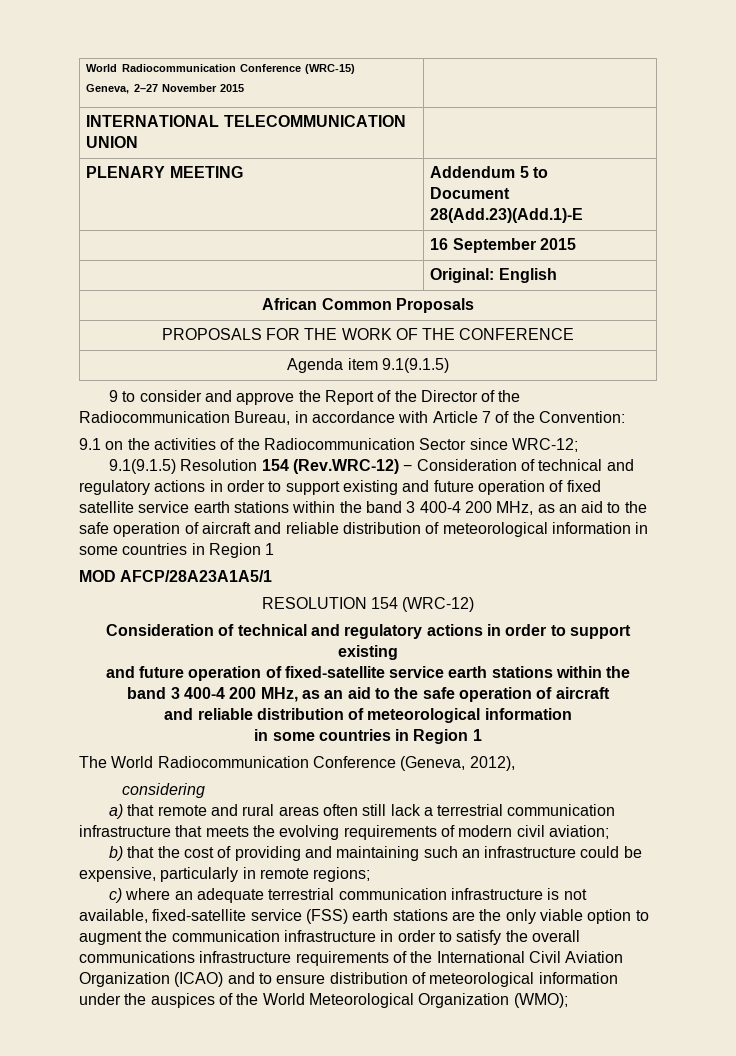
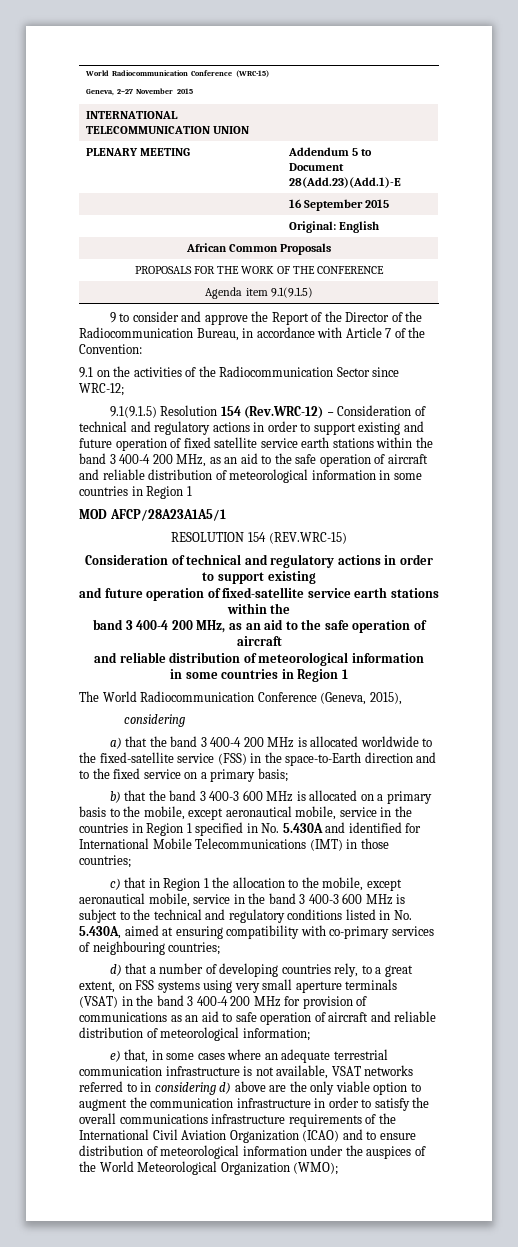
- RESOLUTION 154 (WRC-12)
+ RESOLUTION 154 (REV.WRC-15)
- The World Radiocommunication Conference (Geneva, 2012),
+ The World Radiocommunication Conference (Geneva, 2015),
- a) that remote and rural areas often still lack a terrestrial communication infrastructure that meets the evolving requirements of modern civil aviation;
- b) that the cost of providing and maintaining such an infrastructure could be expensive, particularly in remote regions;
- c) where an adequate terrestrial communication infrastructure is not available, fixed-satellite service (FSS) earth stations are the only viable option to augment the communication infrastructure in order to satisfy the overall communications infrastructure requirements of the International Civil Aviation Organization (ICAO) and to ensure distribution of meteorological information under the auspices of the World Meteorological Organization (WMO);
+ a) that the band 3 400-4 200 MHz is allocated worldwide to the fixed-satellite service (FSS) in the space-to-Earth direction and to the fixed service on a primary basis;
+ b) that the band 3 400-3 600 MHz is allocated on a primary basis to the mobile, except aeronautical mobile, service in the countries in Region 1 specified in No. 5.430A and identified for International Mobile Telecommunications (IMT) in those countries;
+ c) that in Region 1 the allocation to the mobile, except aeronautical mobile, service in the band 3 400-3 600 MHz is subject to the technical and regulatory conditions listed in No. 5.430A, aimed at ensuring compatibility with co-primary services of neighbouring countries;
+ d) that a number of developing countries rely, to a great extent, on FSS systems using very small aperture terminals (VSAT) in the band 3 400-4 200 MHz for provision of communications as an aid to safe operation of aircraft and reliable distribution of meteorological information;
+ e) that, in some cases where an adequate terrestrial communication infrastructure is not available, VSAT networks referred to in considering d) above are the only viable option to augment the communication infrastructure in order to satisfy the overall communications infrastructure requirements of the International Civil Aviation Organization (ICAO) and to ensure distribution of meteorological information under the auspices of the World Meteorological Organization (WMO);

